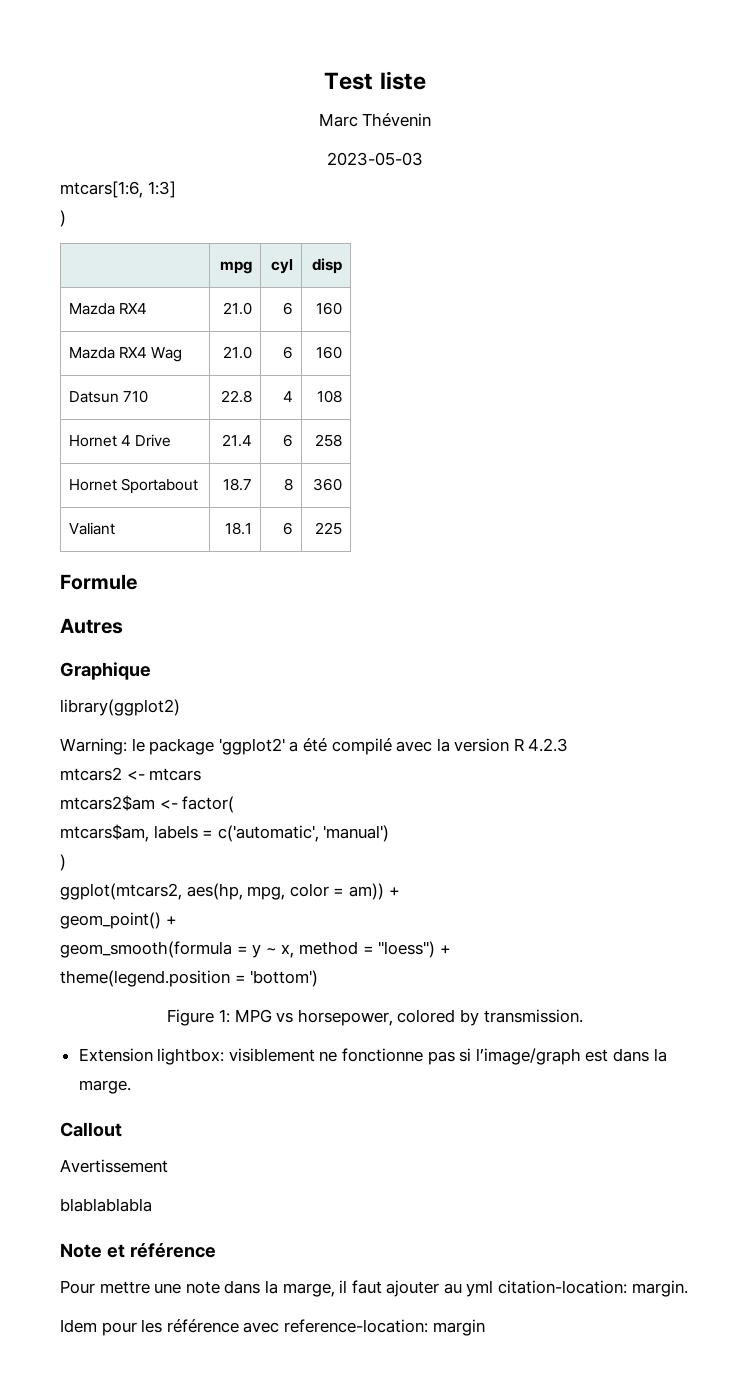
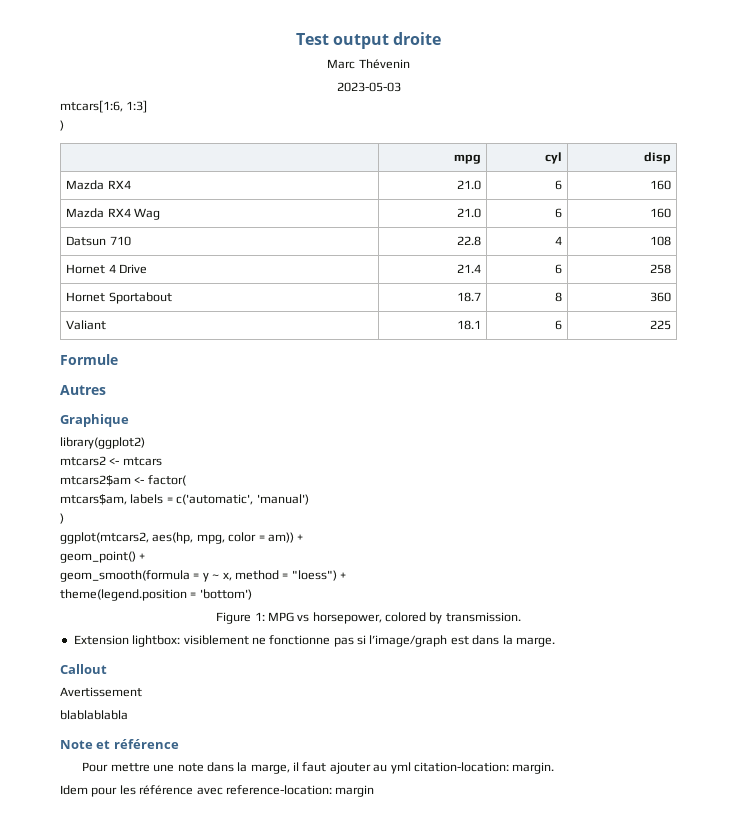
- Test liste
+ Test output droite
- Warning: le package 'ggplot2' a été compilé avec la version R 4.2.3

